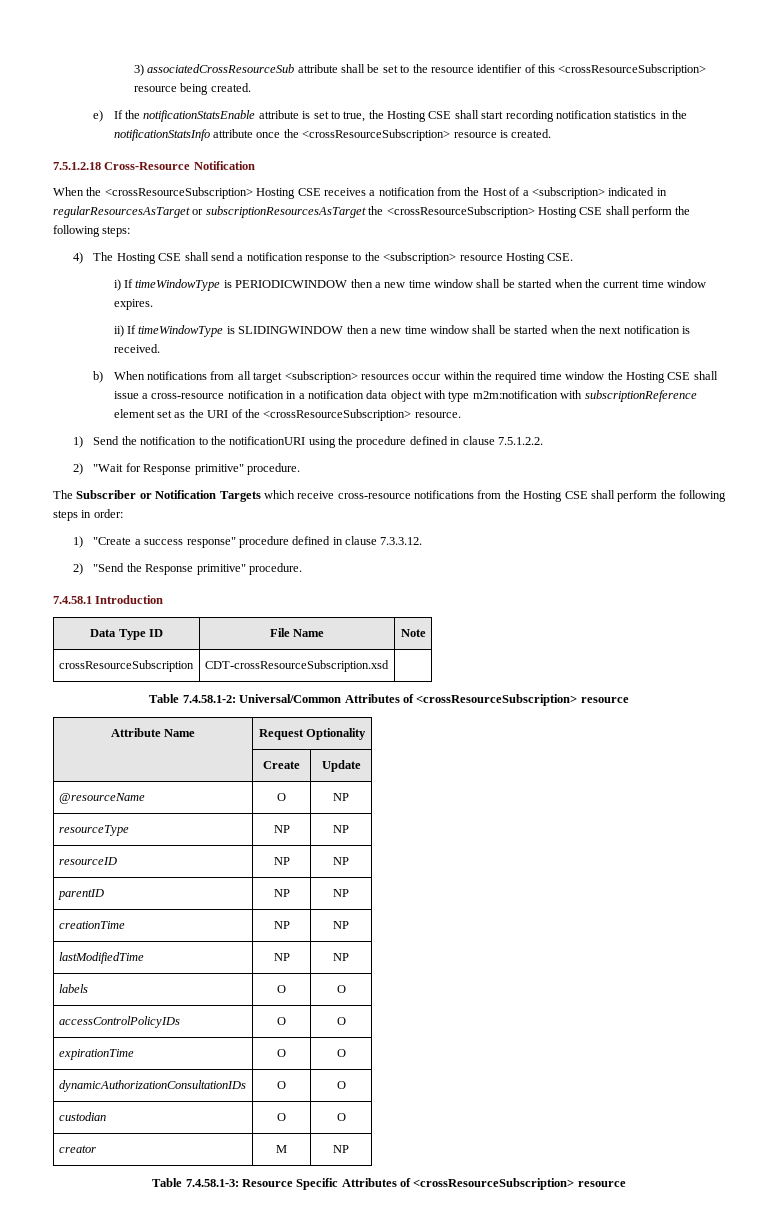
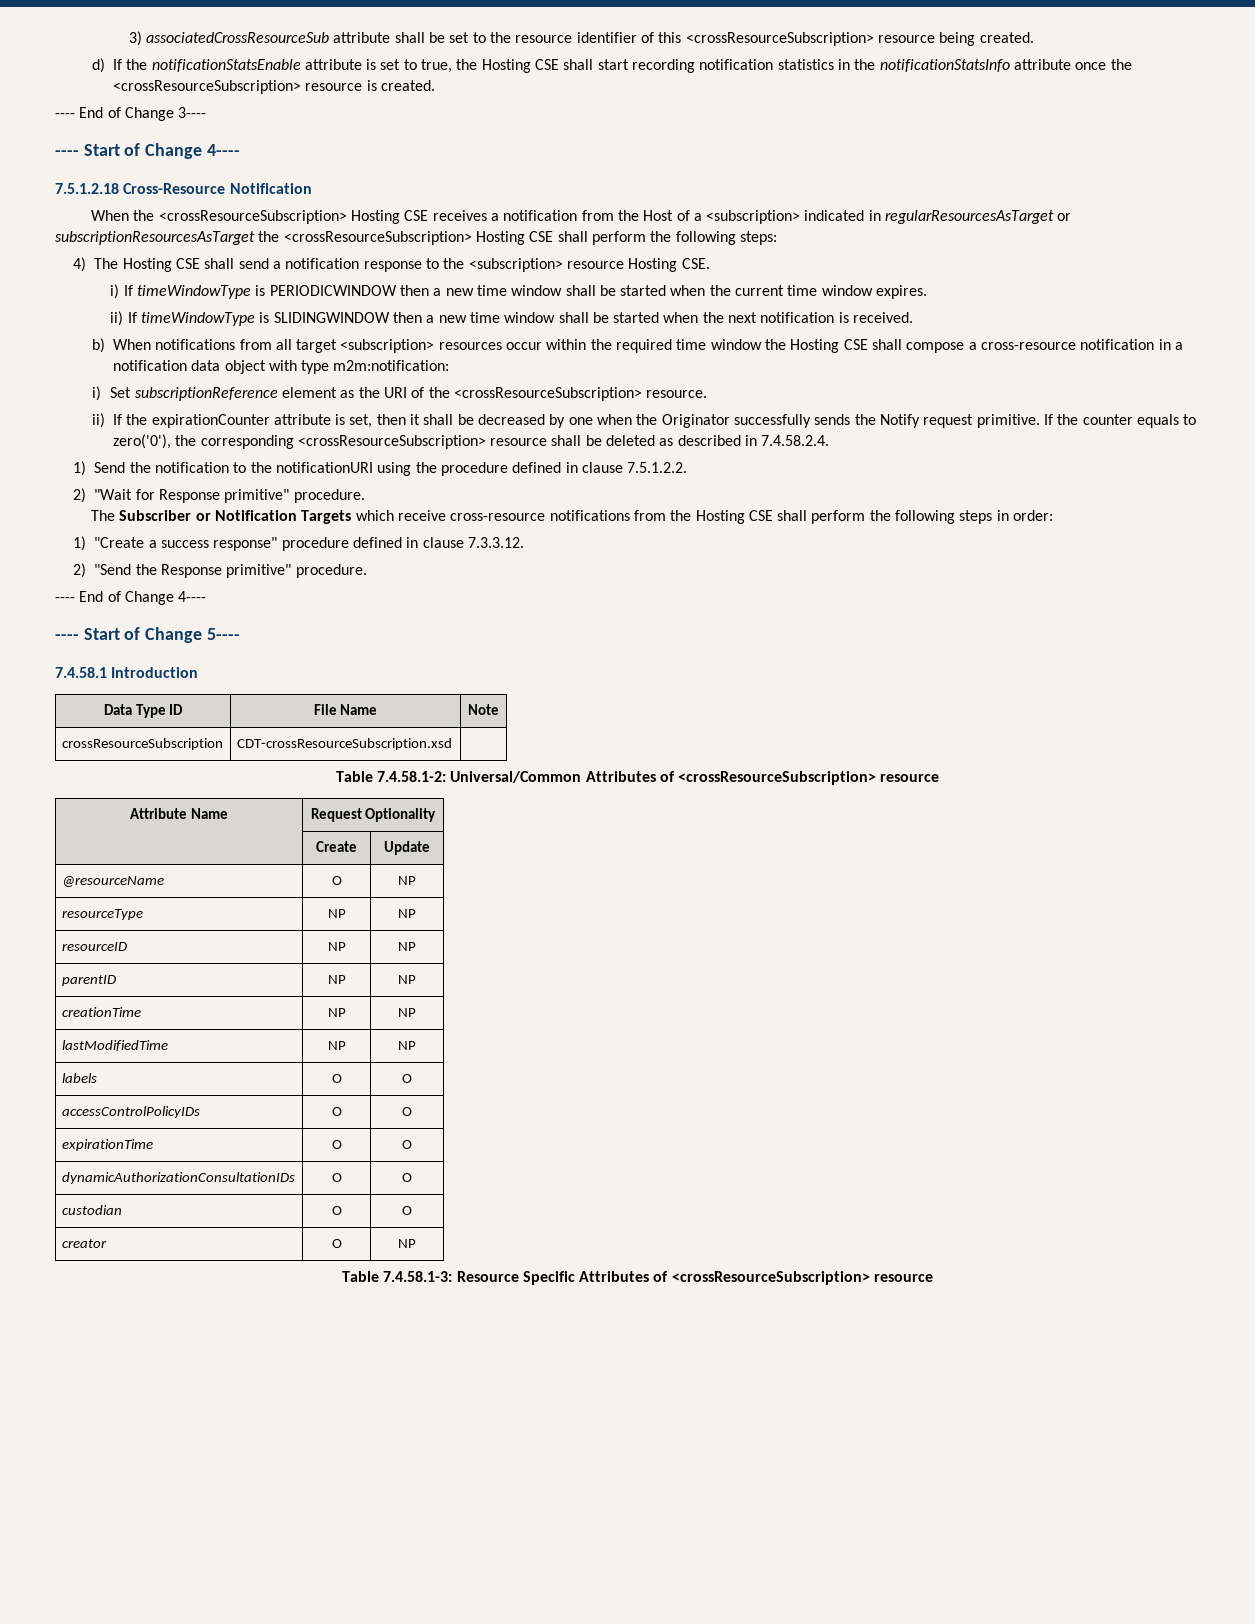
- e) If the notificationStatsEnable attribute is set to true, the Hosting CSE shall start recording notification statistics in the notificationStatsInfo attribute once the <crossResourceSubscription> resource is created.
+ d) If the notificationStatsEnable attribute is set to true, the Hosting CSE shall start recording notification statistics in the notificationStatsInfo attribute once the <crossResourceSubscription> resource is created.
+ ---- End of Change 3----
+ ---- Start of Change 4----
- b) When notifications from all target <subscription> resources occur within the required time window the Hosting CSE shall issue a cross-resource notification in a notification data object with type m2m:notification with subscriptionReference element set as the URI of the <crossResourceSubscription> resource.
+ b) When notifications from all target <subscription> resources occur within the required time window the Hosting CSE shall compose a cross-resource notification in a notification data object with type m2m:notification:
+ i) Set subscriptionReference element as the URI of the <crossResourceSubscription> resource.
+ ii) If the expirationCounter attribute is set, then it shall be decreased by one when the Originator successfully sends the Notify request primitive. If the counter equals to zero('0'), the corresponding <crossResourceSubscription> resource shall be deleted as described in 7.4.58.2.4.
+ ---- End of Change 4----
+ ---- Start of Change 5----
- creator | M | NP
+ creator | O | NP

